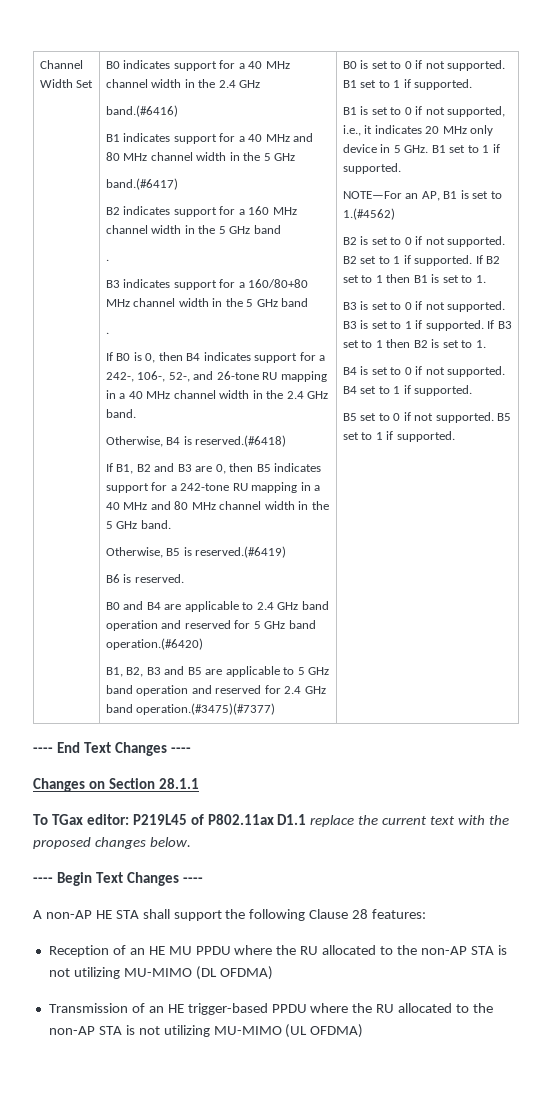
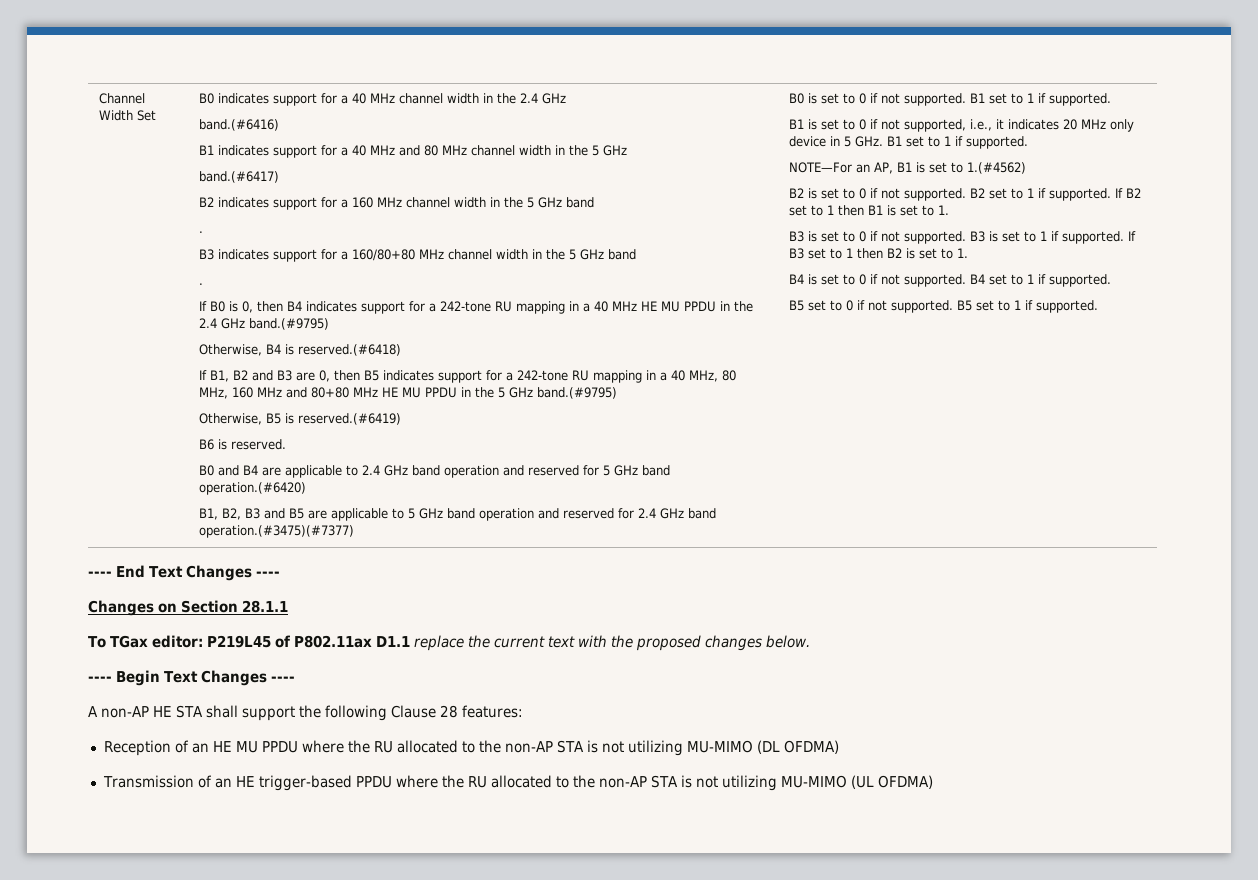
- If B0 is 0, then B4 indicates support for a 242-, 106-, 52-, and 26-tone RU mapping in a 40 MHz channel width in the 2.4 GHz band.
+ If B0 is 0, then B4 indicates support for a 242-tone RU mapping in a 40 MHz HE MU PPDU in the 2.4 GHz band.(#9795)
- If B1, B2 and B3 are 0, then B5 indicates support for a 242-tone RU mapping in a 40 MHz and 80 MHz channel width in the 5 GHz band.
+ If B1, B2 and B3 are 0, then B5 indicates support for a 242-tone RU mapping in a 40 MHz, 80 MHz, 160 MHz and 80+80 MHz HE MU PPDU in the 5 GHz band.(#9795)

